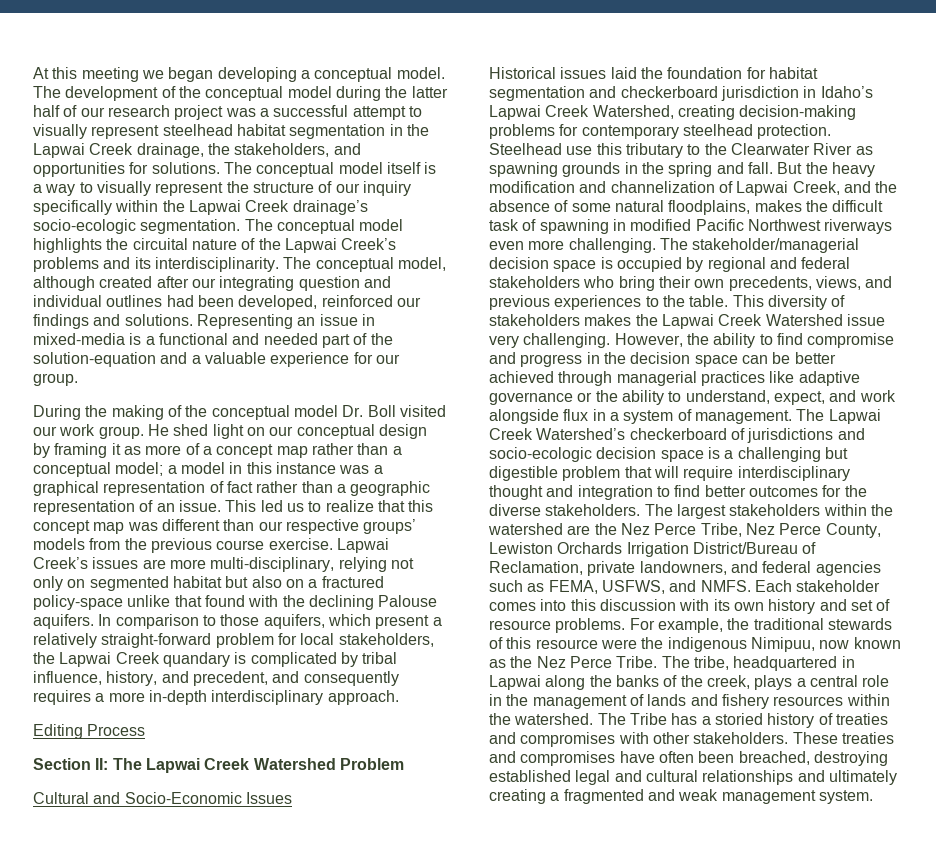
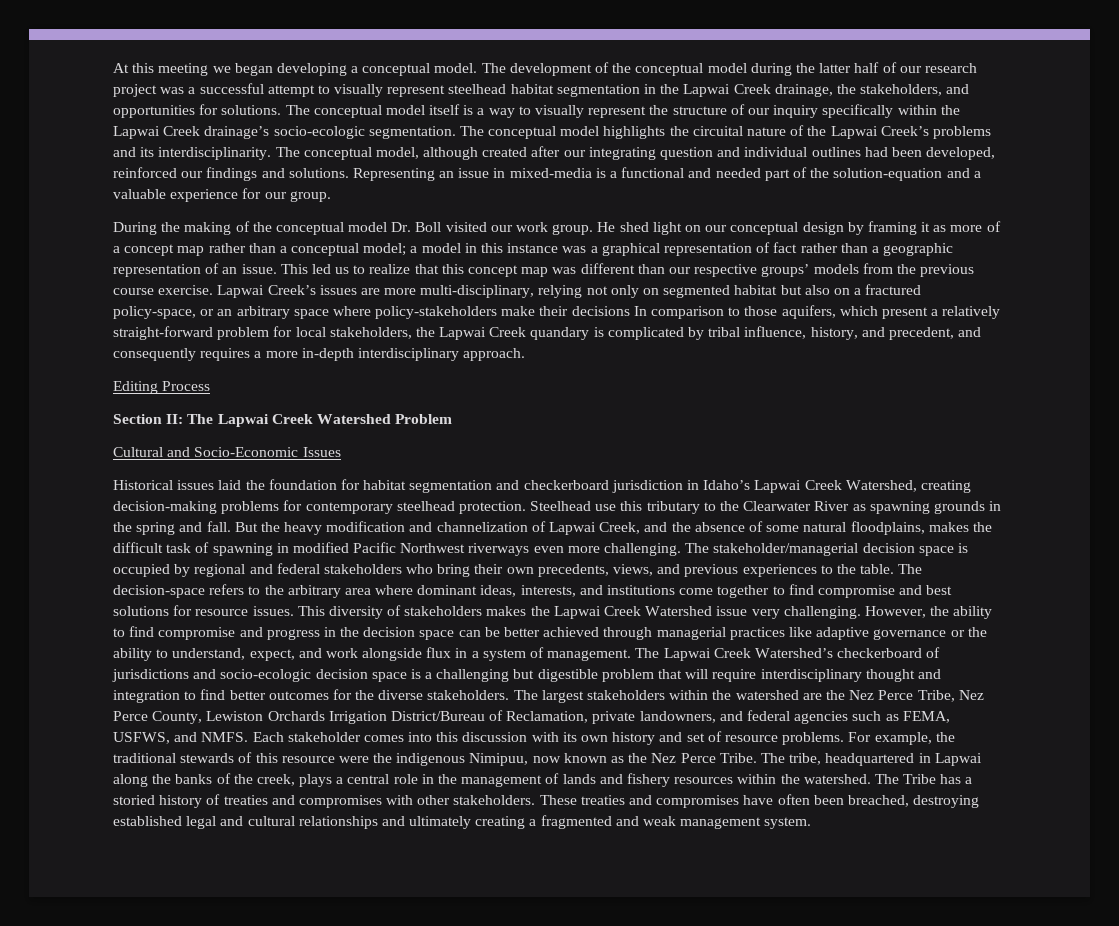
- Lapwai Creek’s issues are more multi-disciplinary, relying not only on segmented habitat but also on a fractured policy-space unlike that found with the declining Palouse aquifers. In comparison to those aquifers, which present a relatively straight-forward problem for local stakeholders, the Lapwai Creek quandary is complicated by tribal influence, history, and precedent, and consequently requires a more in-depth interdisciplinary approach.
+ Lapwai Creek’s issues are more multi-disciplinary, relying not only on segmented habitat but also on a fractured policy-space, or an arbitrary space where policy-stakeholders make their decisions In comparison to those aquifers, which present a relatively straight-forward problem for local stakeholders, the Lapwai Creek quandary is complicated by tribal influence, history, and precedent, and consequently requires a more in-depth interdisciplinary approach.
+ The decision-space refers to the arbitrary area where dominant ideas, interests, and institutions come together to find compromise and best solutions for resource issues.

